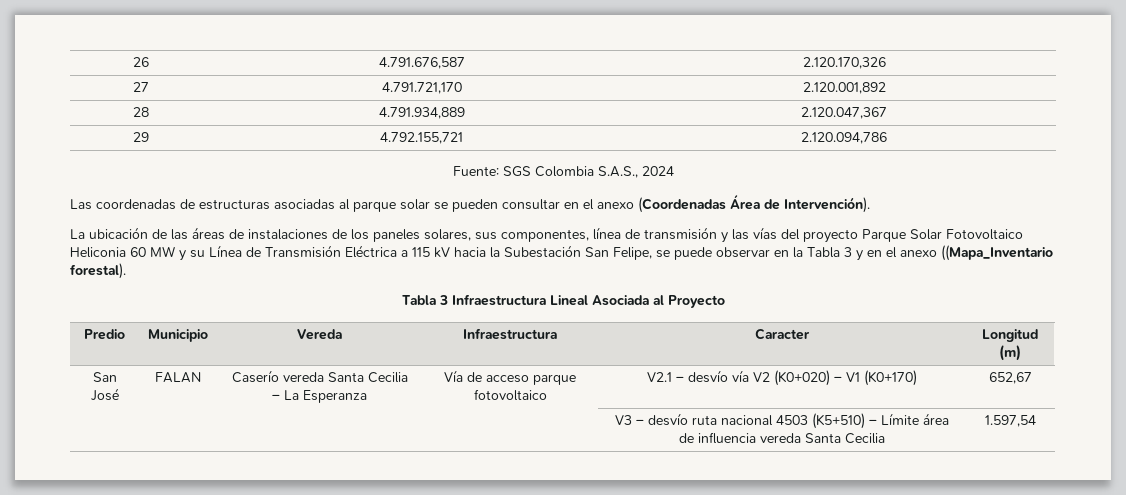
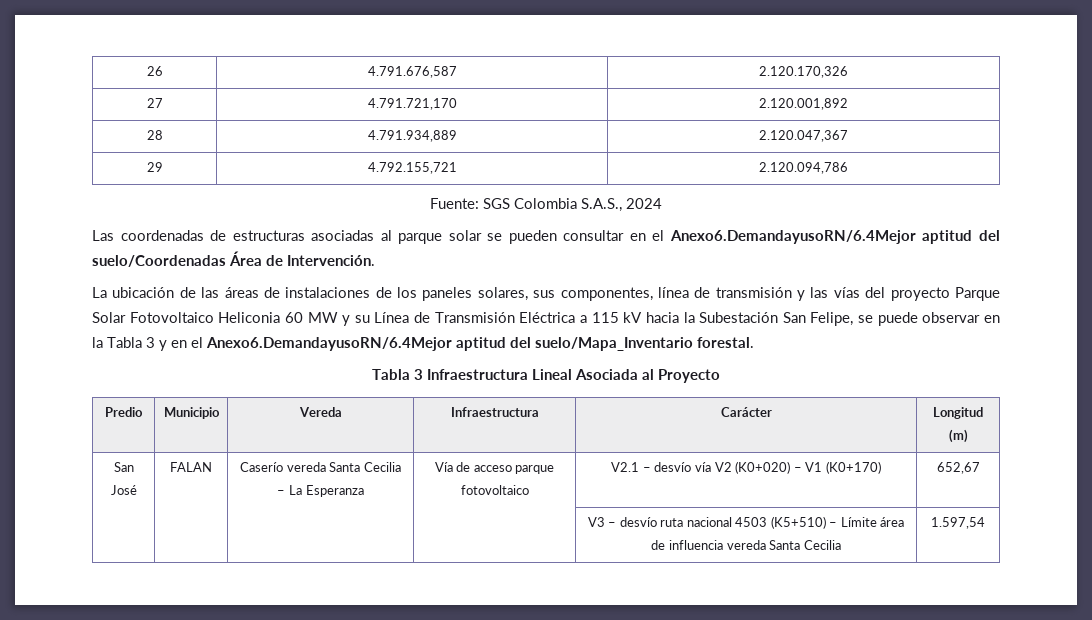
- Las coordenadas de estructuras asociadas al parque solar se pueden consultar en el anexo (Coordenadas Área de Intervención).
+ Las coordenadas de estructuras asociadas al parque solar se pueden consultar en el Anexo6.DemandayusoRN/6.4Mejor aptitud del suelo/Coordenadas Área de Intervención.
- La ubicación de las áreas de instalaciones de los paneles solares, sus componentes, línea de transmisión y las vías del proyecto Parque Solar Fotovoltaico Heliconia 60 MW y su Línea de Transmisión Eléctrica a 115 kV hacia la Subestación San Felipe, se puede observar en la Tabla 3 y en el anexo ((Mapa_Inventario forestal).
+ La ubicación de las áreas de instalaciones de los paneles solares, sus componentes, línea de transmisión y las vías del proyecto Parque Solar Fotovoltaico Heliconia 60 MW y su Línea de Transmisión Eléctrica a 115 kV hacia la Subestación San Felipe, se puede observar en la Tabla 3 y en el Anexo6.DemandayusoRN/6.4Mejor aptitud del suelo/Mapa_Inventario forestal.
- Predio | Municipio | Vereda | Infraestructura | Caracter | Longitud (m)
+ Predio | Municipio | Vereda | Infraestructura | Carácter | Longitud (m)

